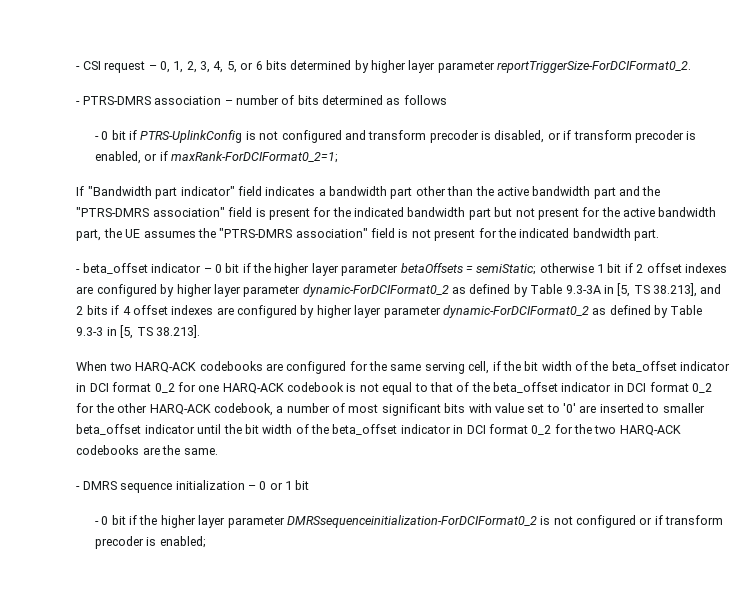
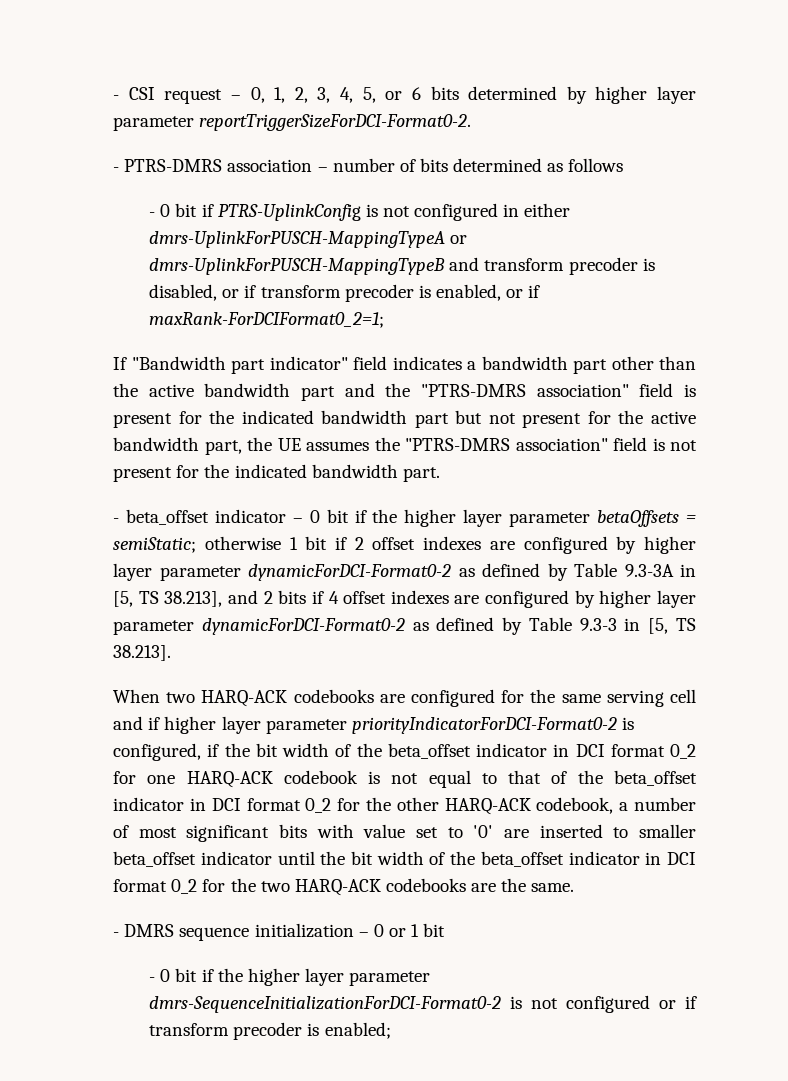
- - CSI request – 0, 1, 2, 3, 4, 5, or 6 bits determined by higher layer parameter reportTriggerSize-ForDCIFormat0_2.
+ - CSI request – 0, 1, 2, 3, 4, 5, or 6 bits determined by higher layer parameter reportTriggerSizeForDCI-Format0-2.
- - 0 bit if PTRS-UplinkConfig is not configured and transform precoder is disabled, or if transform precoder is enabled, or if maxRank-ForDCIFormat0_2=1;
+ - 0 bit if PTRS-UplinkConfig is not configured in either dmrs-UplinkForPUSCH-MappingTypeA or dmrs-UplinkForPUSCH-MappingTypeB and transform precoder is disabled, or if transform precoder is enabled, or if maxRank-ForDCIFormat0_2=1;
- - beta_offset indicator – 0 bit if the higher layer parameter betaOffsets = semiStatic; otherwise 1 bit if 2 offset indexes are configured by higher layer parameter dynamic-ForDCIFormat0_2 as defined by Table 9.3-3A in [5, TS 38.213], and 2 bits if 4 offset indexes are configured by higher layer parameter dynamic-ForDCIFormat0_2 as defined by Table 9.3-3 in [5, TS 38.213].
+ - beta_offset indicator – 0 bit if the higher layer parameter betaOffsets = semiStatic; otherwise 1 bit if 2 offset indexes are configured by higher layer parameter dynamicForDCI-Format0-2 as defined by Table 9.3-3A in [5, TS 38.213], and 2 bits if 4 offset indexes are configured by higher layer parameter dynamicForDCI-Format0-2 as defined by Table 9.3-3 in [5, TS 38.213].
- When two HARQ-ACK codebooks are configured for the same serving cell, if the bit width of the beta_offset indicator in DCI format 0_2 for one HARQ-ACK codebook is not equal to that of the beta_offset indicator in DCI format 0_2 for the other HARQ-ACK codebook, a number of most significant bits with value set to '0' are inserted to smaller beta_offset indicator until the bit width of the beta_offset indicator in DCI format 0_2 for the two HARQ-ACK codebooks are the same.
+ When two HARQ-ACK codebooks are configured for the same serving cell and if higher layer parameter priorityIndicatorForDCI-Format0-2 is configured, if the bit width of the beta_offset indicator in DCI format 0_2 for one HARQ-ACK codebook is not equal to that of the beta_offset indicator in DCI format 0_2 for the other HARQ-ACK codebook, a number of most significant bits with value set to '0' are inserted to smaller beta_offset indicator until the bit width of the beta_offset indicator in DCI format 0_2 for the two HARQ-ACK codebooks are the same.
- - 0 bit if the higher layer parameter DMRSsequenceinitialization-ForDCIFormat0_2 is not configured or if transform precoder is enabled;
+ - 0 bit if the higher layer parameter dmrs-SequenceInitializationForDCI-Format0-2 is not configured or if transform precoder is enabled;

